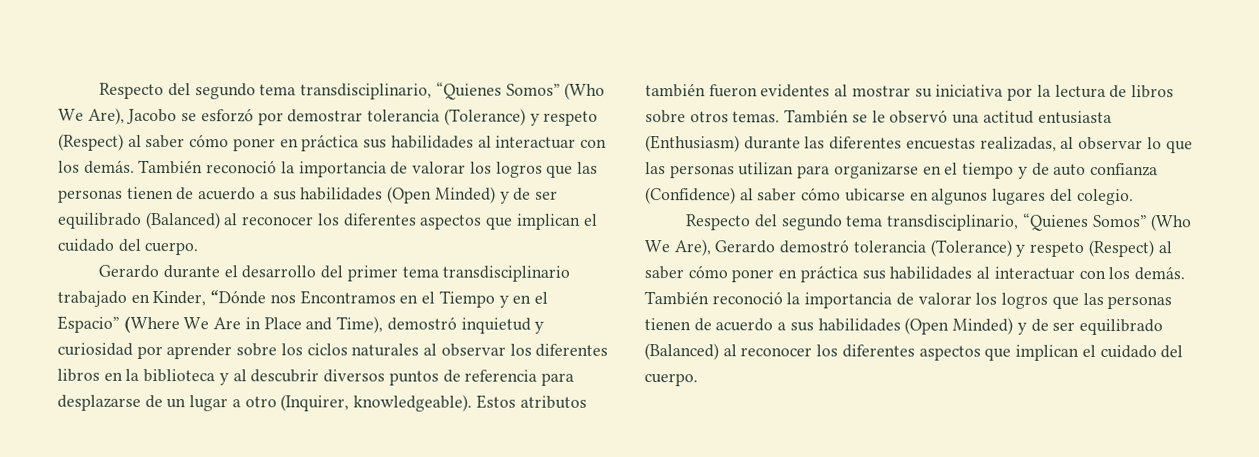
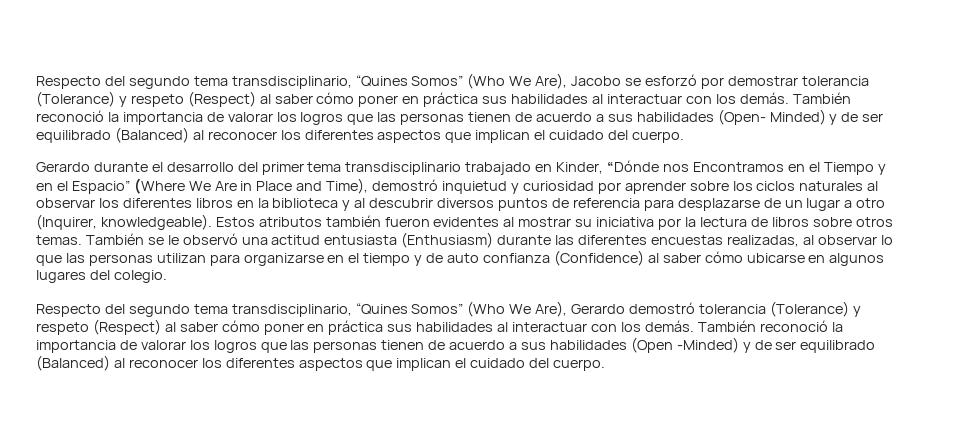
- Respecto del segundo tema transdisciplinario, “Quienes Somos” (Who We Are), Jacobo se esforzó por demostrar tolerancia (Tolerance) y respeto (Respect) al saber cómo poner en práctica sus habilidades al interactuar con los demás. También reconoció la importancia de valorar los logros que las personas tienen de acuerdo a sus habilidades (Open Minded) y de ser equilibrado (Balanced) al reconocer los diferentes aspectos que implican el cuidado del cuerpo.
+ Respecto del segundo tema transdisciplinario, “Quines Somos” (Who We Are), Jacobo se esforzó por demostrar tolerancia (Tolerance) y respeto (Respect) al saber cómo poner en práctica sus habilidades al interactuar con los demás. También reconoció la importancia de valorar los logros que las personas tienen de acuerdo a sus habilidades (Open- Minded) y de ser equilibrado (Balanced) al reconocer los diferentes aspectos que implican el cuidado del cuerpo.
- Respecto del segundo tema transdisciplinario, “Quienes Somos” (Who We Are), Gerardo demostró tolerancia (Tolerance) y respeto (Respect) al saber cómo poner en práctica sus habilidades al interactuar con los demás. También reconoció la importancia de valorar los logros que las personas tienen de acuerdo a sus habilidades (Open Minded) y de ser equilibrado (Balanced) al reconocer los diferentes aspectos que implican el cuidado del cuerpo.
+ Respecto del segundo tema transdisciplinario, “Quines Somos” (Who We Are), Gerardo demostró tolerancia (Tolerance) y respeto (Respect) al saber cómo poner en práctica sus habilidades al interactuar con los demás. También reconoció la importancia de valorar los logros que las personas tienen de acuerdo a sus habilidades (Open -Minded) y de ser equilibrado (Balanced) al reconocer los diferentes aspectos que implican el cuidado del cuerpo.

